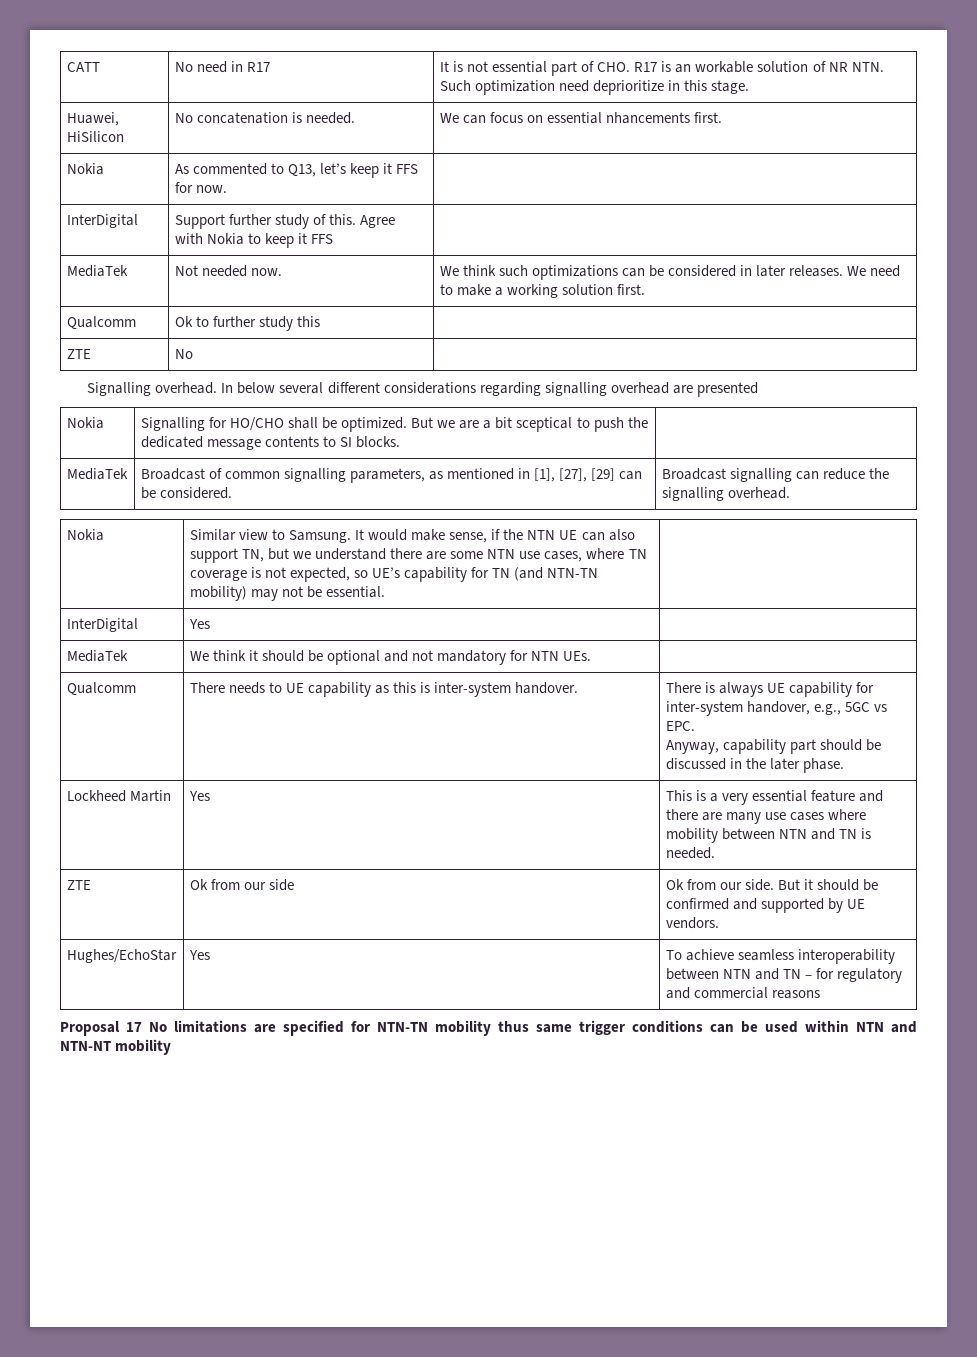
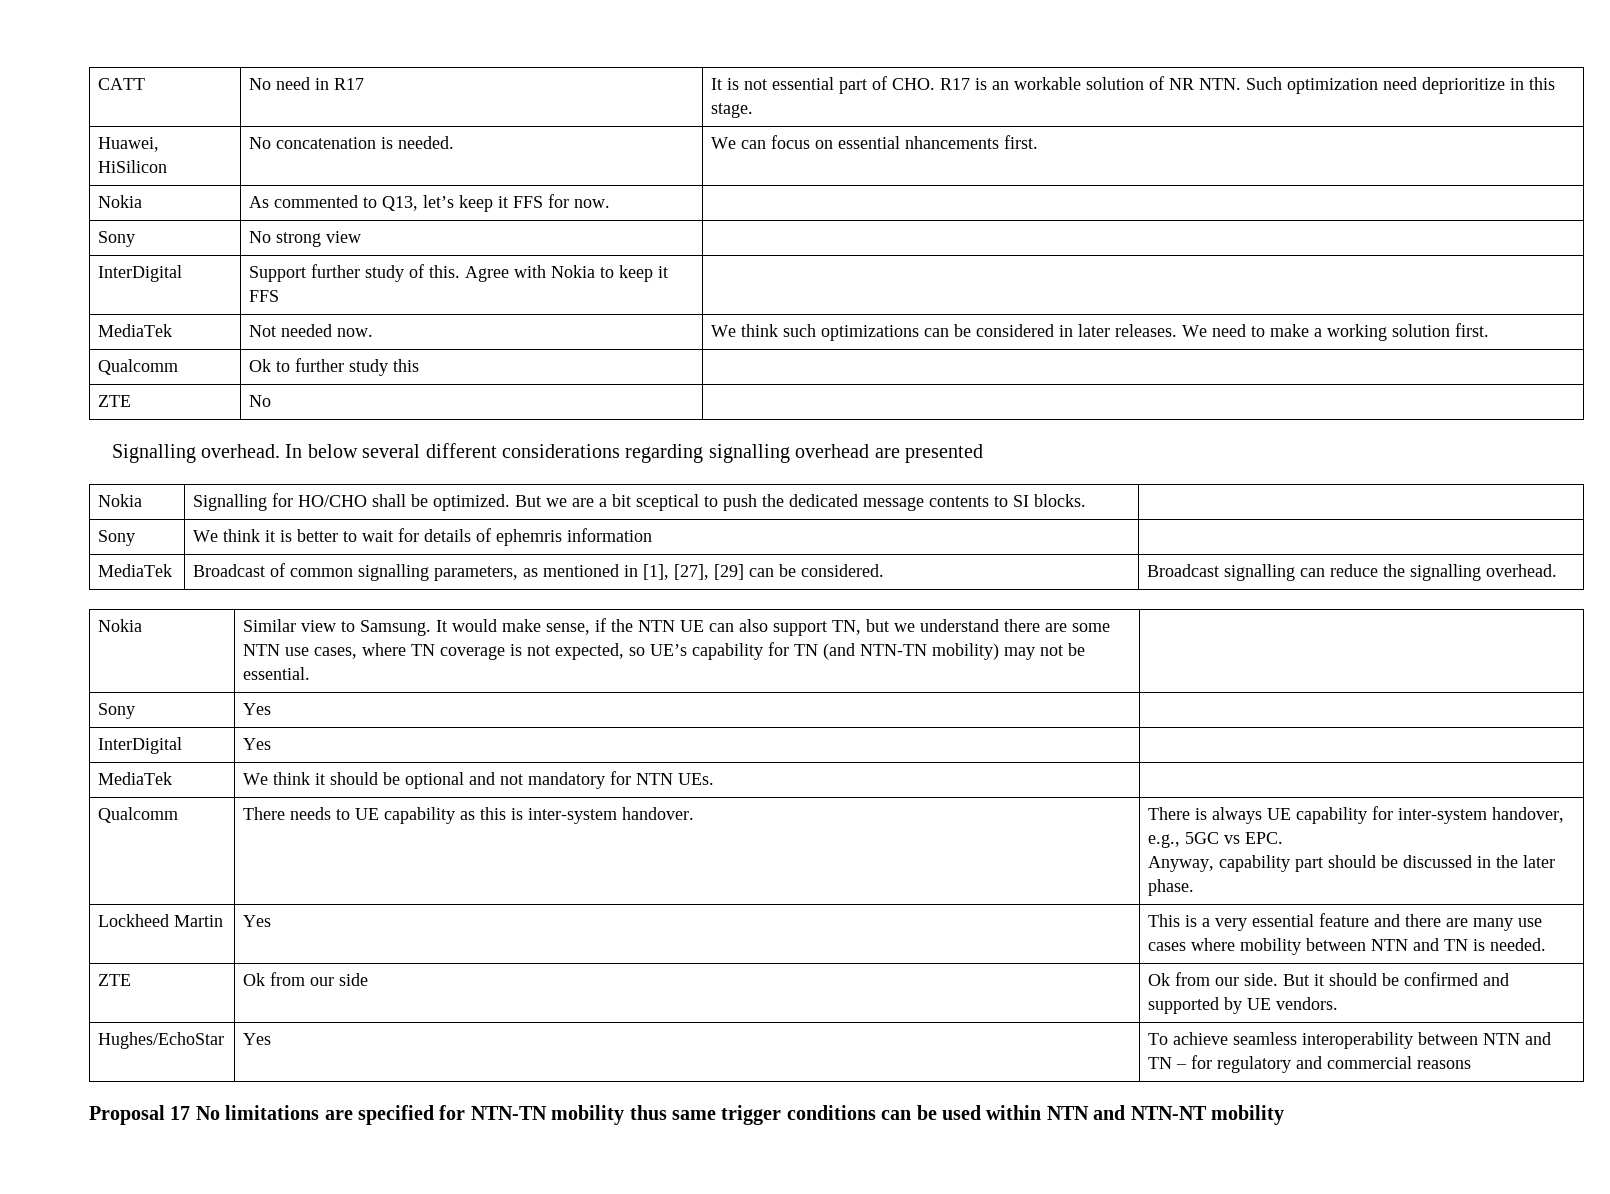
+ Sony | No strong view |
+ Sony | We think it is better to wait for details of ephemris information |
+ Sony | Yes |

